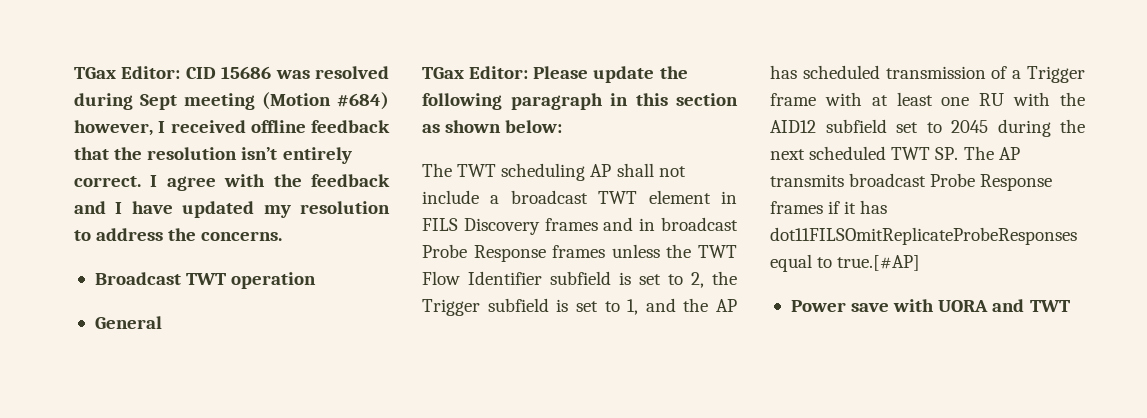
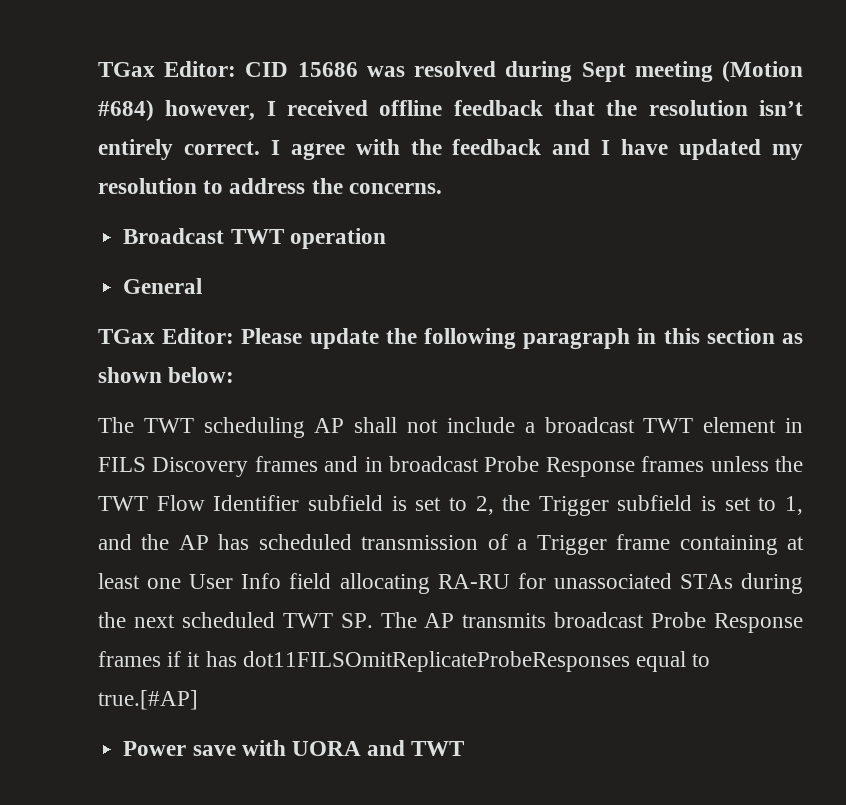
- The TWT scheduling AP shall not include a broadcast TWT element in FILS Discovery frames and in broadcast Probe Response frames unless the TWT Flow Identifier subfield is set to 2, the Trigger subfield is set to 1, and the AP has scheduled transmission of a Trigger frame with at least one RU with the AID12 subfield set to 2045 during the next scheduled TWT SP. The AP transmits broadcast Probe Response frames if it has dot11FILSOmitReplicateProbeResponses equal to true.[#AP]
+ The TWT scheduling AP shall not include a broadcast TWT element in FILS Discovery frames and in broadcast Probe Response frames unless the TWT Flow Identifier subfield is set to 2, the Trigger subfield is set to 1, and the AP has scheduled transmission of a Trigger frame containing at least one User Info field allocating RA-RU for unassociated STAs during the next scheduled TWT SP. The AP transmits broadcast Probe Response frames if it has dot11FILSOmitReplicateProbeResponses equal to true.[#AP]

